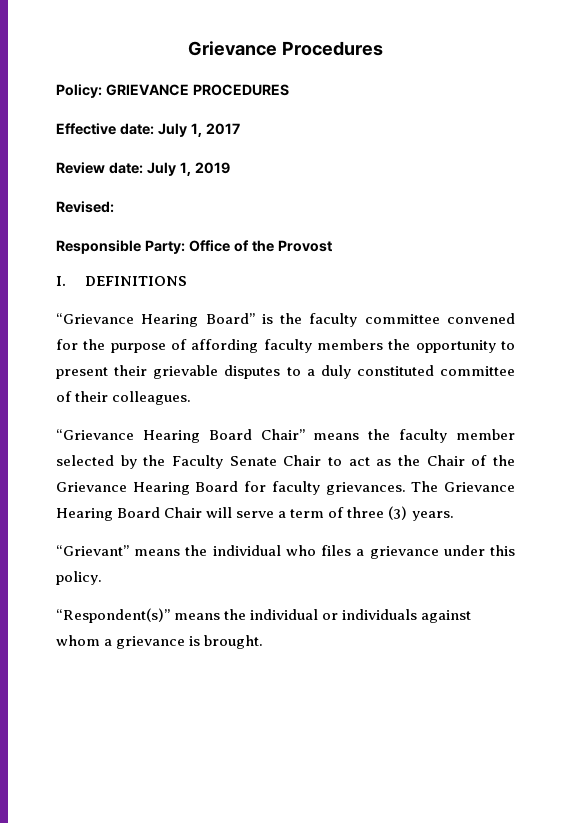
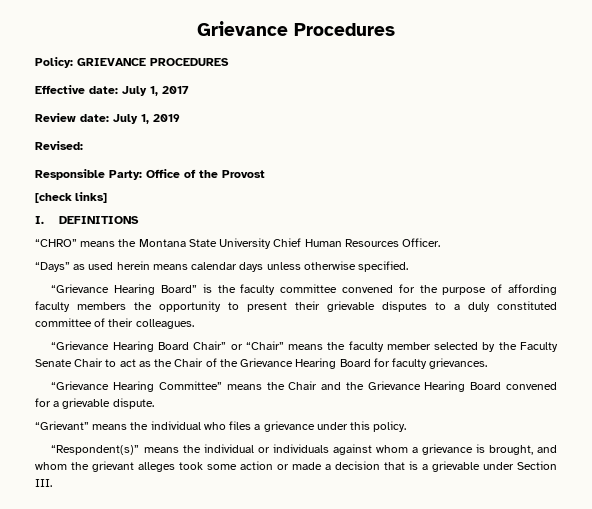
+ [check links]
+ “CHRO” means the Montana State University Chief Human Resources Officer.
+ “Days” as used herein means calendar days unless otherwise specified.
- “Grievance Hearing Board Chair” means the faculty member selected by the Faculty Senate Chair to act as the Chair of the Grievance Hearing Board for faculty grievances. The Grievance Hearing Board Chair will serve a term of three (3) years.
+ “Grievance Hearing Board Chair” or “Chair” means the faculty member selected by the Faculty Senate Chair to act as the Chair of the Grievance Hearing Board for faculty grievances.
+ “Grievance Hearing Committee” means the Chair and the Grievance Hearing Board convened for a grievable dispute.
- “Respondent(s)” means the individual or individuals against whom a grievance is brought.
+ “Respondent(s)” means the individual or individuals against whom a grievance is brought, and whom the grievant alleges took some action or made a decision that is a grievable under Section III.

